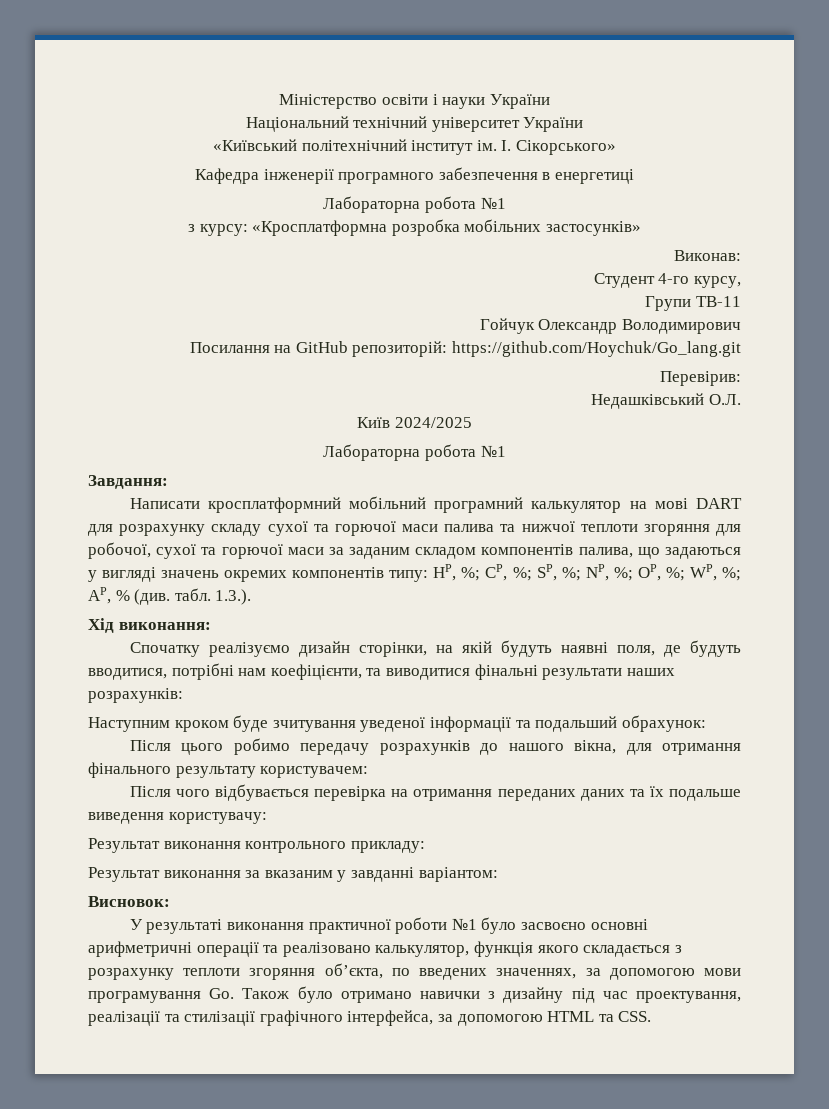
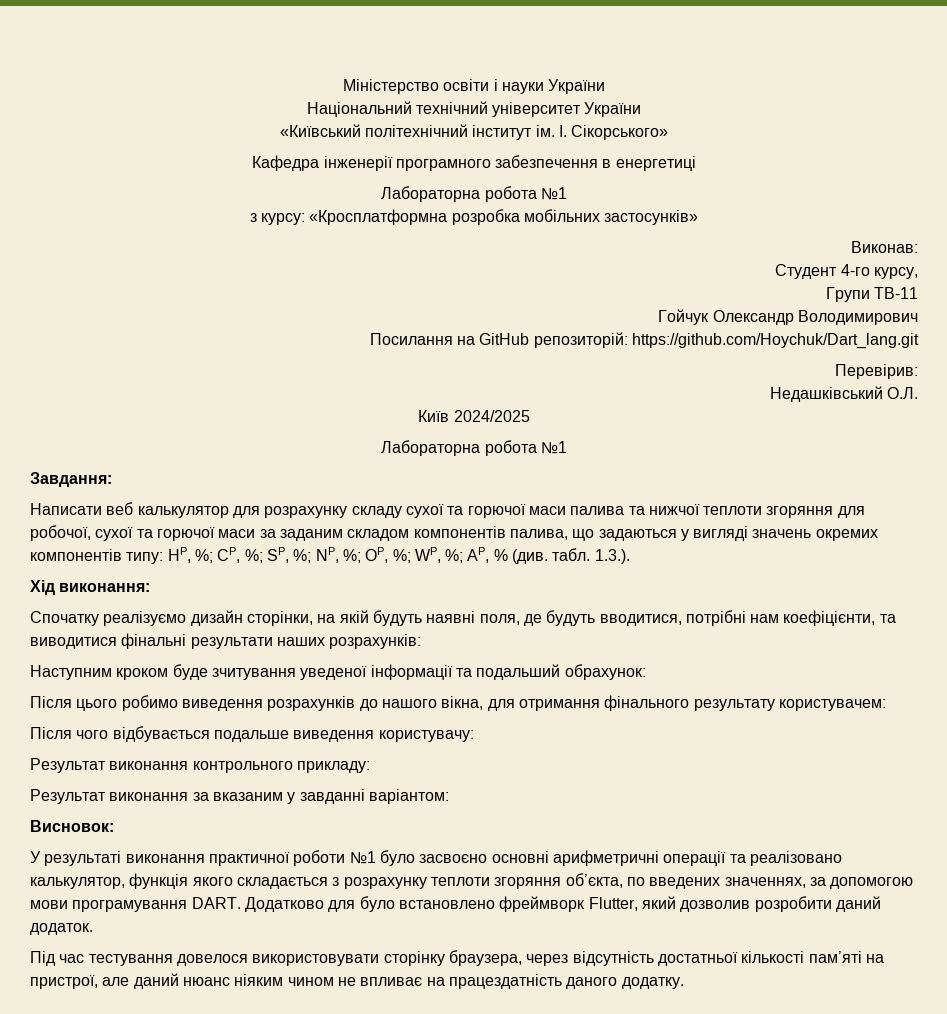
- Посилання на GitHub репозиторій: https://github.com/Hoychuk/Go_lang.git
+ Посилання на GitHub репозиторій: https://github.com/Hoychuk/Dart_lang.git
- Написати кросплатформний мобільний програмний калькулятор на мові DART для розрахунку складу сухої та горючої маси палива та нижчої теплоти згоряння для робочої, сухої та горючої маси за заданим складом компонентів палива, що задаються у вигляді значень окремих компонентів типу: HP, %; CP, %; SP, %; NP, %; OP, %; WP, %; AP, % (див. табл.
+ Написати веб калькулятор для розрахунку складу сухої та горючої маси палива та нижчої теплоти згоряння для робочої, сухої та горючої маси за заданим складом компонентів палива, що задаються у вигляді значень окремих компонентів типу: HP, %; CP, %; SP, %; NP, %; OP, %; WP, %; AP, % (див. табл.
- Після цього робимо передачу розрахунків до нашого вікна, для отримання фінального результату користувачем:
+ Після цього робимо виведення розрахунків до нашого вікна, для отримання фінального результату користувачем:
- Після чого відбувається перевірка на отримання переданих даних та їх подальше виведення користувачу:
+ Після чого відбувається подальше виведення користувачу:
- У результаті виконання практичної роботи №1 було засвоєно основні арифметричні операції та реалізовано калькулятор, функція якого складається з розрахунку теплоти згоряння об’єкта, по введених значеннях, за допомогою мови програмування Go. Також було отримано навички з дизайну під час проектування, реалізації та стилізації графічного інтерфейса, за допомогою HTML та CSS.
+ У результаті виконання практичної роботи №1 було засвоєно основні арифметричні операції та реалізовано калькулятор, функція якого складається з розрахунку теплоти згоряння об’єкта, по введених значеннях, за допомогою мови програмування DART. Додатково для було встановлено фреймворк Flutter, який дозволив розробити даний додаток.
+ Під час тестування довелося використовувати сторінку браузера, через відсутність достатньої кількості пам’яті на пристрої, але даний нюанс ніяким чином не впливає на працездатність даного додатку.

